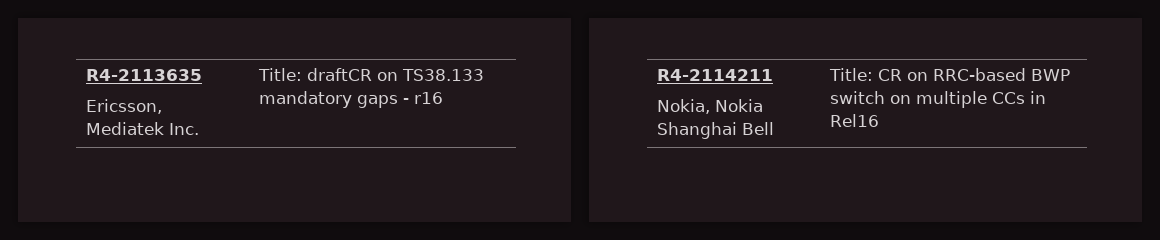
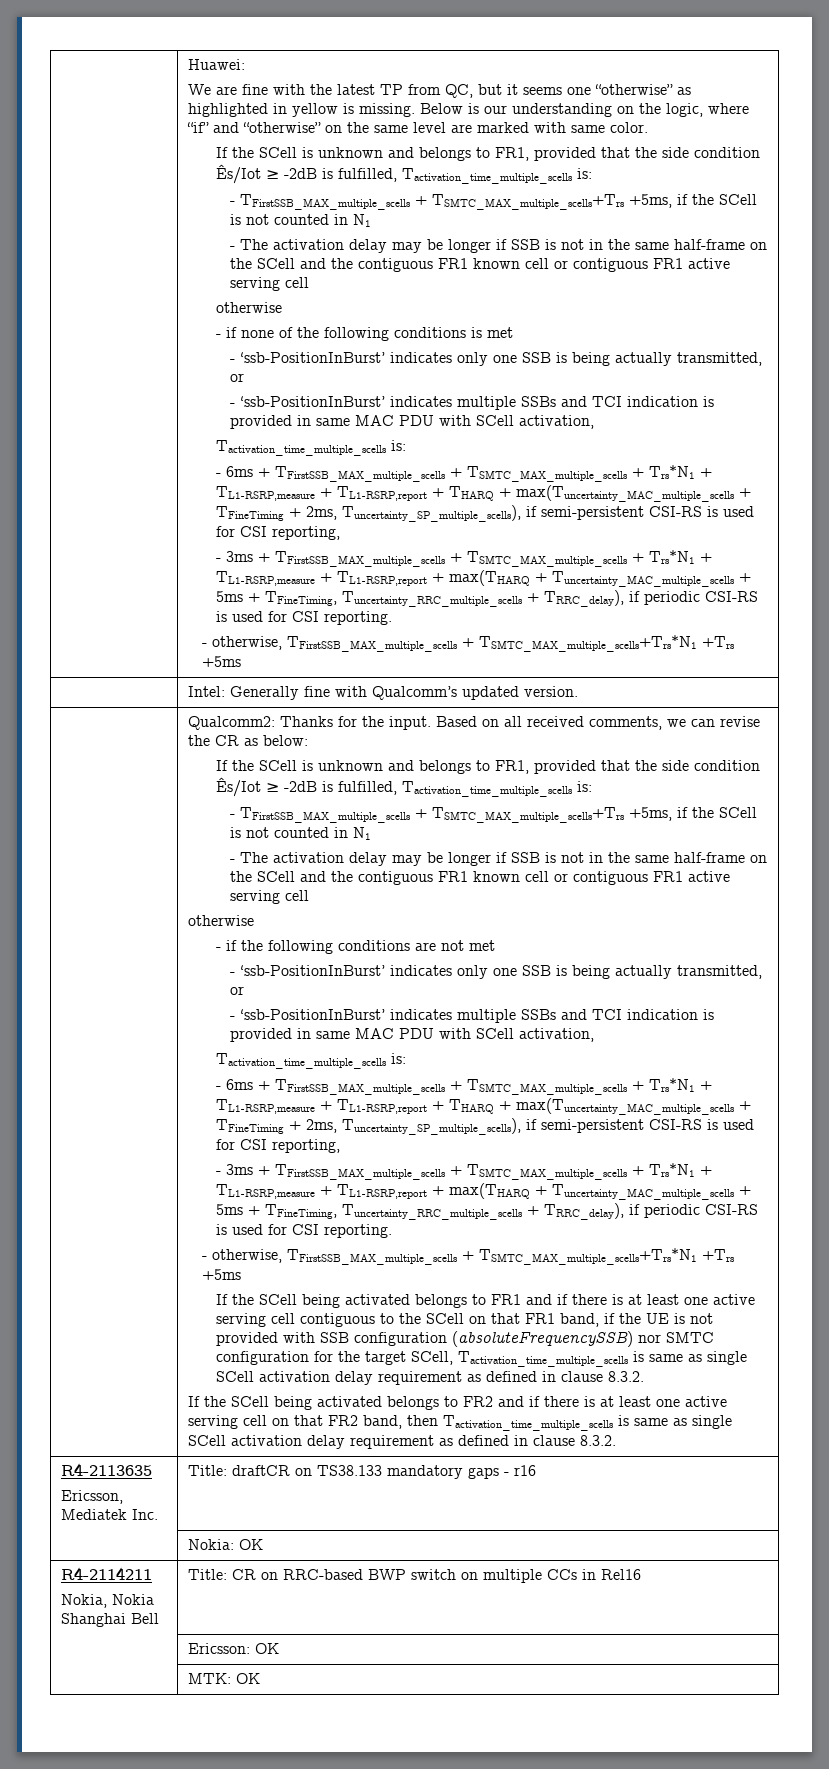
+ Huawei:
+ We are fine with the latest TP from QC, but it seems one “otherwise” as highlighted in yellow is missing. Below is our understanding on the logic, where “if” and “otherwise” on the same level are marked with same color.
+ If the SCell is unknown and belongs to FR1, provided that the side condition Ês/Iot ≥ -2dB is fulfilled, Tactivation_time_multiple_scells is:
+ - TFirstSSB_MAX_multiple_scells + TSMTC_MAX_multiple_scells+Trs +5ms, if the SCell is not counted in N1
+ - The activation delay may be longer if SSB is not in the same half-frame on the SCell and the contiguous FR1 known cell or contiguous FR1 active serving cell
+ otherwise
+ - if none of the following conditions is met
+ - ‘ssb-PositionInBurst’ indicates only one SSB is being actually transmitted, or
+ - ‘ssb-PositionInBurst’ indicates multiple SSBs and TCI indication is provided in same MAC PDU with SCell activation,
+ Tactivation_time_multiple_scells is:
+ - 6ms + TFirstSSB_MAX_multiple_scells + TSMTC_MAX_multiple_scells + Trs*N1 + TL1-RSRP,measure + TL1-RSRP,report + THARQ + max(Tuncertainty_MAC_multiple_scells + TFineTiming + 2ms, Tuncertainty_SP_multiple_scells), if semi-persistent CSI-RS is used for CSI reporting,
+ - 3ms + TFirstSSB_MAX_multiple_scells + TSMTC_MAX_multiple_scells + Trs*N1 + TL1-RSRP,measure + TL1-RSRP,report + max(THARQ + Tuncertainty_MAC_multiple_scells + 5ms + TFineTiming, Tuncertainty_RRC_multiple_scells + TRRC_delay), if periodic CSI-RS is used for CSI reporting.
+ - otherwise, TFirstSSB_MAX_multiple_scells + TSMTC_MAX_multiple_scells+Trs*N1 +Trs +5ms
+ | Intel: Generally fine with Qualcomm’s updated version.
+ | Qualcomm2: Thanks for the input. Based on all received comments, we can revise the CR as below:
+ If the SCell is unknown and belongs to FR1, provided that the side condition Ês/Iot ≥ -2dB is fulfilled, Tactivation_time_multiple_scells is:
+ - TFirstSSB_MAX_multiple_scells + TSMTC_MAX_multiple_scells+Trs +5ms, if the SCell is not counted in N1
+ - The activation delay may be longer if SSB is not in the same half-frame on the SCell and the contiguous FR1 known cell or contiguous FR1 active serving cell
+ otherwise
+ - if the following conditions are not met
+ - ‘ssb-PositionInBurst’ indicates only one SSB is being actually transmitted, or
+ - ‘ssb-PositionInBurst’ indicates multiple SSBs and TCI indication is provided in same MAC PDU with SCell activation,
+ Tactivation_time_multiple_scells is:
+ - 6ms + TFirstSSB_MAX_multiple_scells + TSMTC_MAX_multiple_scells + Trs*N1 + TL1-RSRP,measure + TL1-RSRP,report + THARQ + max(Tuncertainty_MAC_multiple_scells + TFineTiming + 2ms, Tuncertainty_SP_multiple_scells), if semi-persistent CSI-RS is used for CSI reporting,
+ - 3ms + TFirstSSB_MAX_multiple_scells + TSMTC_MAX_multiple_scells + Trs*N1 + TL1-RSRP,measure + TL1-RSRP,report + max(THARQ + Tuncertainty_MAC_multiple_scells + 5ms + TFineTiming, Tuncertainty_RRC_multiple_scells + TRRC_delay), if periodic CSI-RS is used for CSI reporting.
+ - otherwise, TFirstSSB_MAX_multiple_scells + TSMTC_MAX_multiple_scells+Trs*N1 +Trs +5ms
+ If the SCell being activated belongs to FR1 and if there is at least one active serving cell contiguous to the SCell on that FR1 band, if the UE is not provided with SSB configuration (absoluteFrequencySSB) nor SMTC configuration for the target SCell, Tactivation_time_multiple_scells is same as single SCell activation delay requirement as defined in clause 8.3.2.
+ If the SCell being activated belongs to FR2 and if there is at least one active serving cell on that FR2 band, then Tactivation_time_multiple_scells is same as single SCell activation delay requirement as defined in clause 8.3.2.
+ | Nokia: OK
+ | Ericsson: OK
+ | MTK: OK

